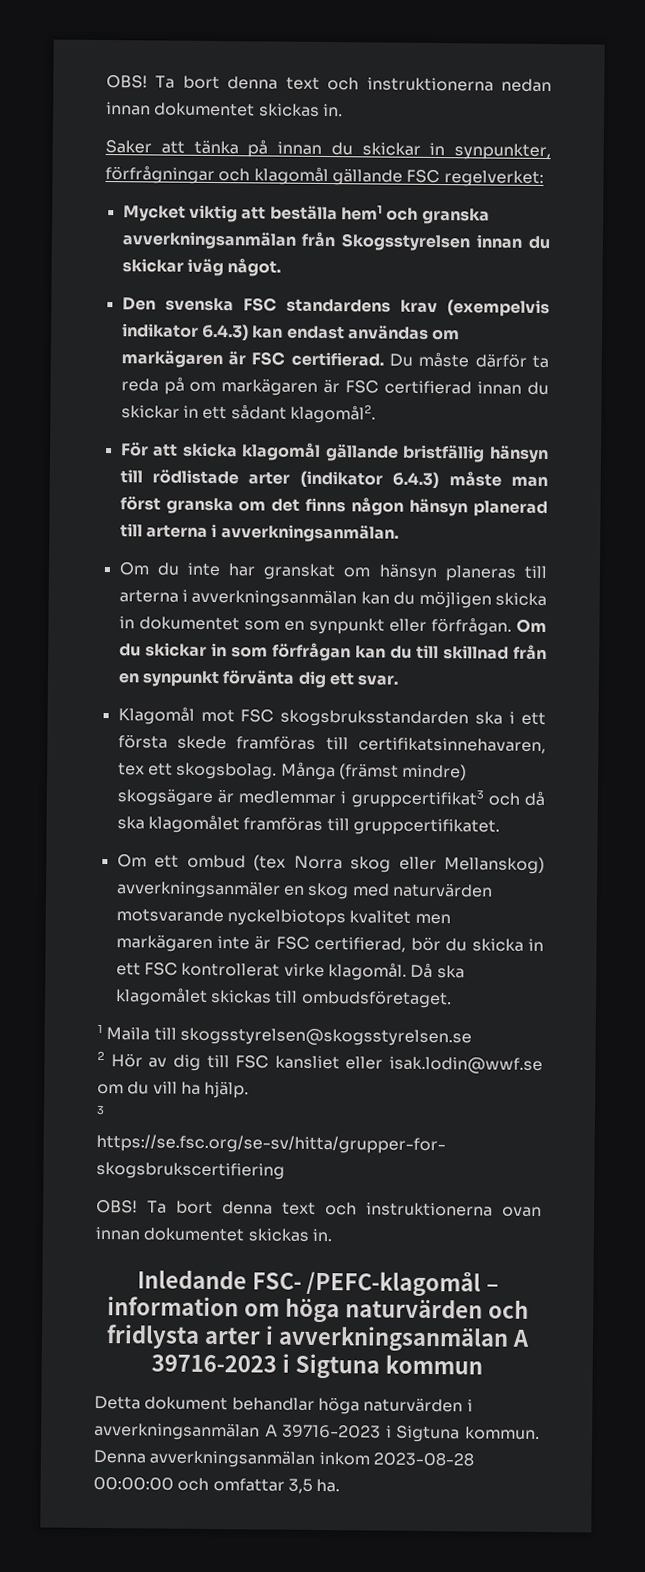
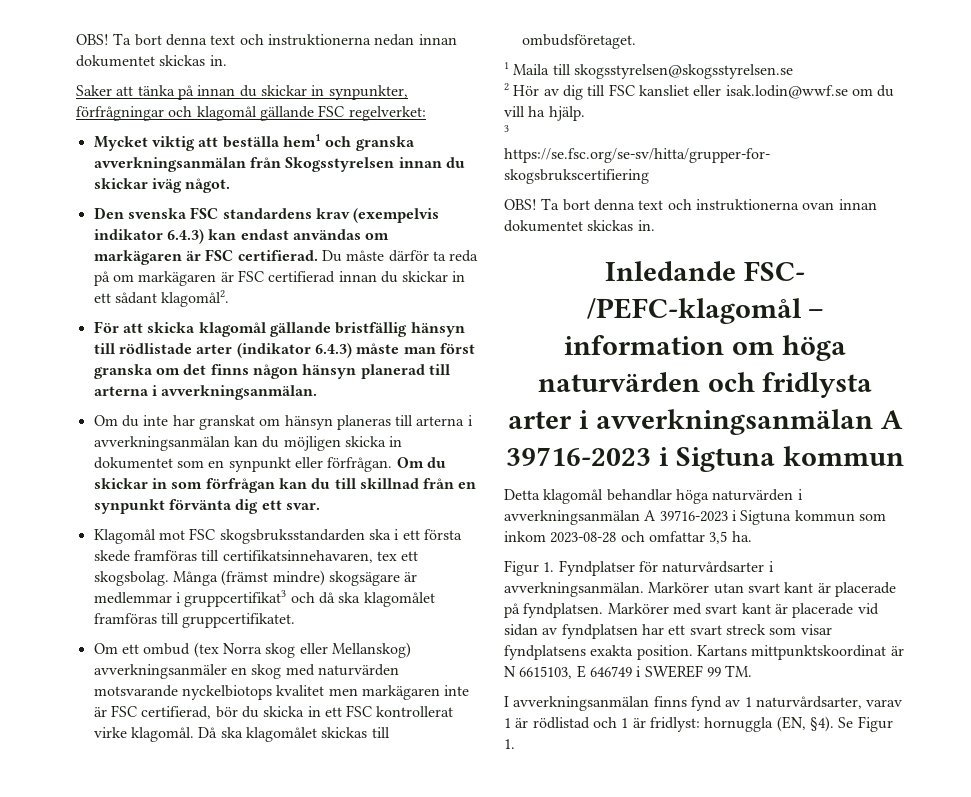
- Detta dokument behandlar höga naturvärden i avverkningsanmälan A 39716-2023 i Sigtuna kommun. Denna avverkningsanmälan inkom 2023-08-28 00:00:00 och omfattar 3,5 ha.
+ Detta klagomål behandlar höga naturvärden i avverkningsanmälan A 39716-2023 i Sigtuna kommun som inkom 2023-08-28 och omfattar 3,5 ha.
+ Figur 1. Fyndplatser för naturvårdsarter i avverkningsanmälan. Markörer utan svart kant är placerade på fyndplatsen. Markörer med svart kant är placerade vid sidan av fyndplatsen har ett svart streck som visar fyndplatsens exakta position. Kartans mittpunktskoordinat är N 6615103, E 646749 i SWEREF 99 TM.
+ I avverkningsanmälan finns fynd av 1 naturvårdsarter, varav 1 är rödlistad och 1 är fridlyst: hornuggla (EN, §4). Se Figur 1.

